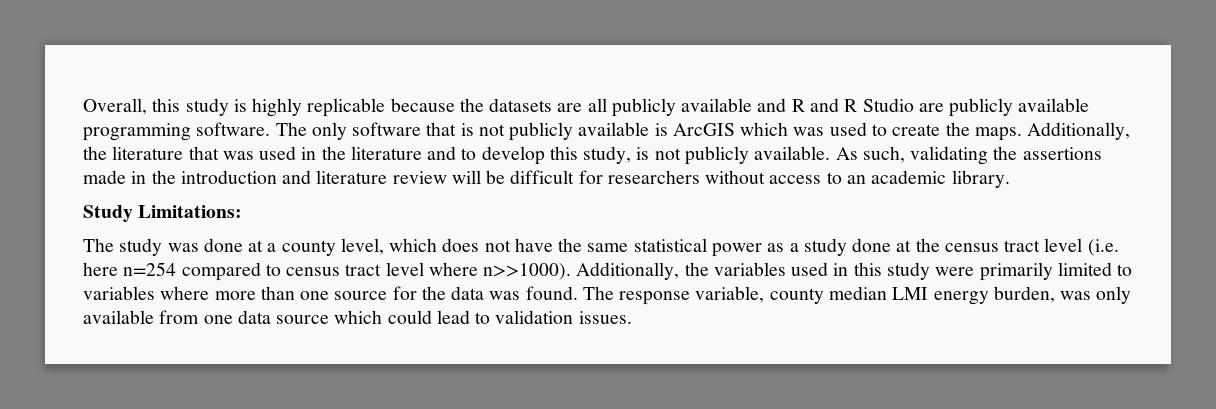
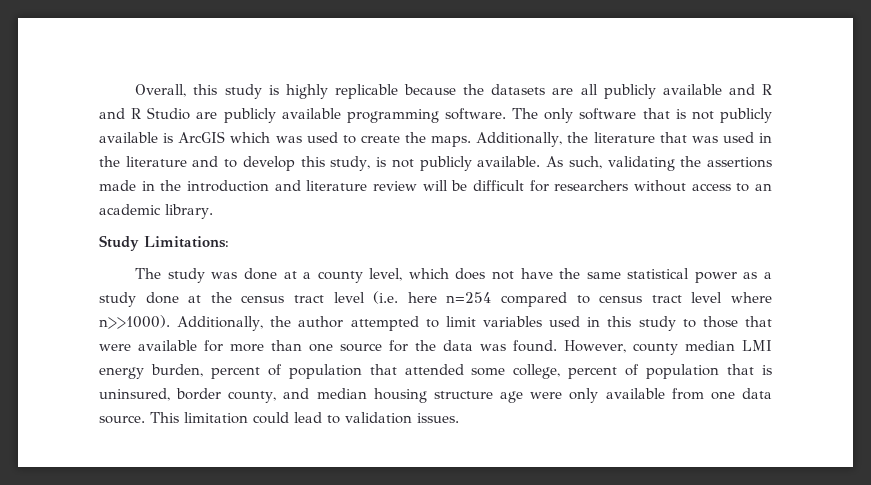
- Additionally, the variables used in this study were primarily limited to variables where more than one source for the data was found.
+ Additionally, the author attempted to limit variables used in this study to those that were available for more than one source for the data was found.
- The response variable, county median LMI energy burden, was only available from one data source which could lead to validation issues.
+ However, county median LMI energy burden, percent of population that attended some college, percent of population that is uninsured, border county, and median housing structure age were only available from one data source. This limitation could lead to validation issues.

